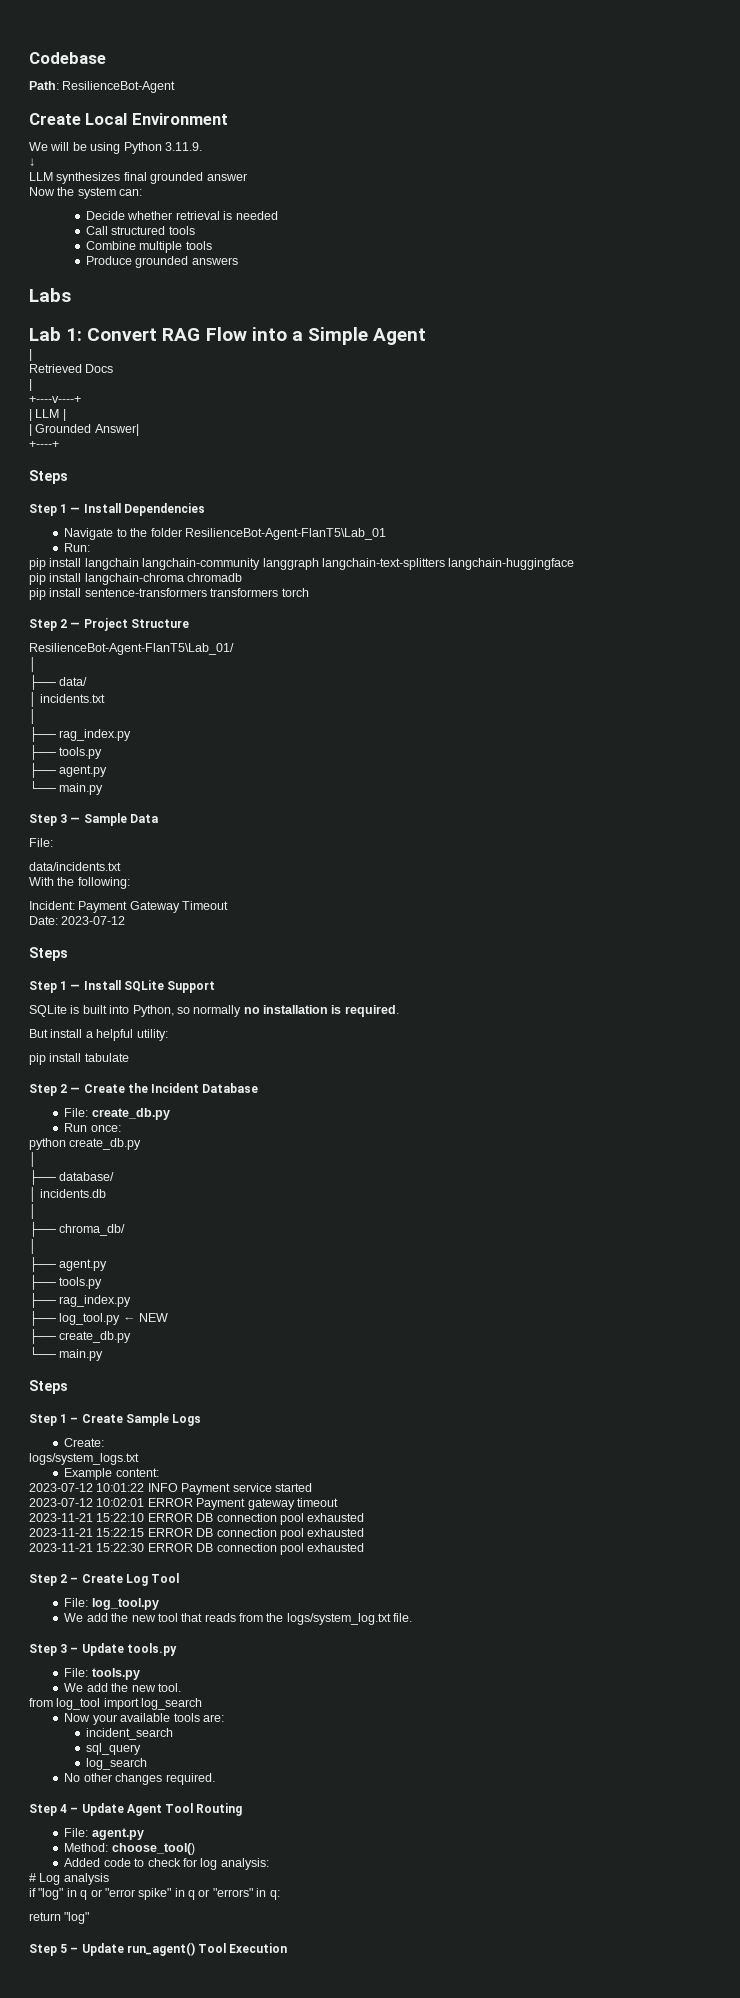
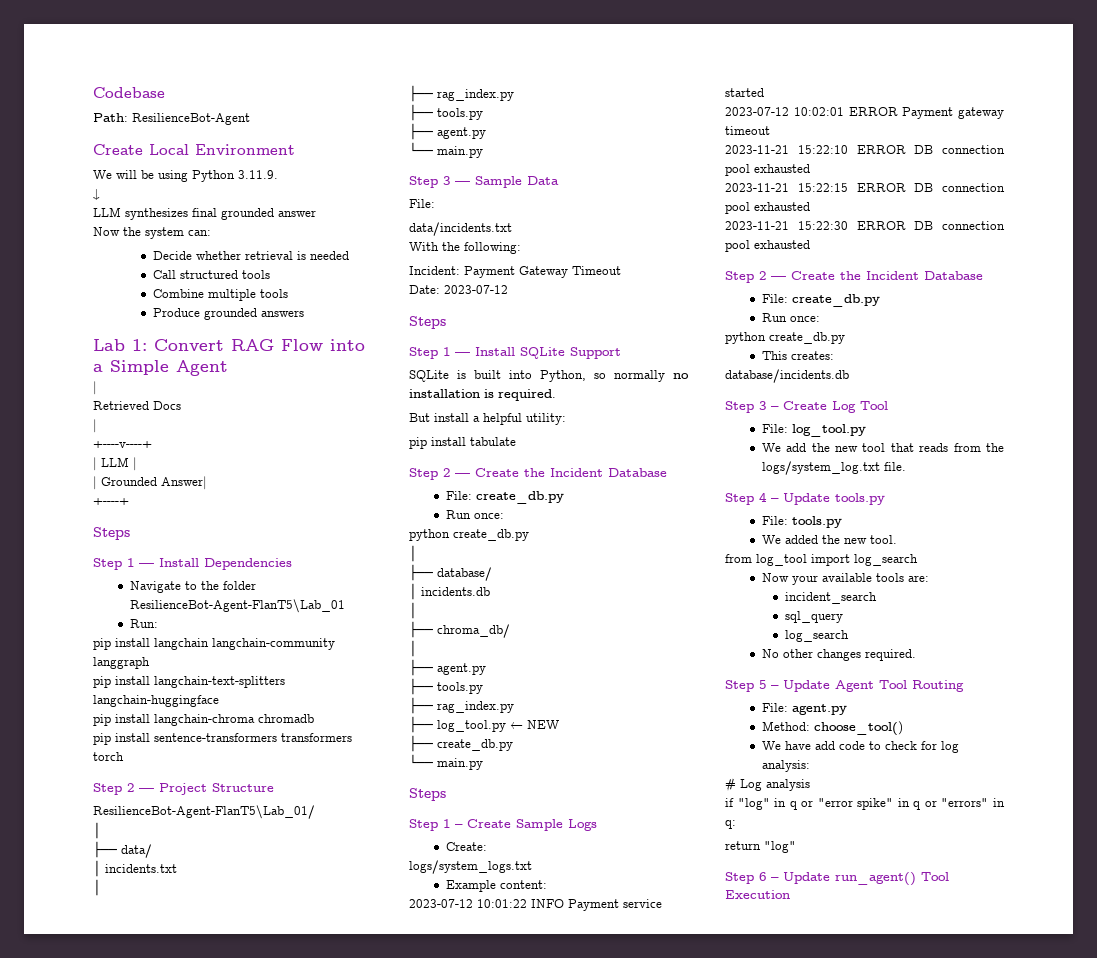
- Labs
- pip install langchain langchain-community langgraph langchain-text-splitters langchain-huggingface
+ pip install langchain langchain-community langgraph
+ pip install langchain-text-splitters langchain-huggingface
  2023-11-21 15:22:30 ERROR DB connection pool exhausted
- Step 2 – Create Log Tool
+ Step 2 — Create the Incident Database
+ File: create_db.py
+ Run once:
+ python create_db.py
+ This creates:
+ database/incidents.db
+ Step 3 – Create Log Tool
- Step 3 – Update tools.py
+ Step 4 – Update tools.py
- We add the new tool.
+ We added the new tool.
- Step 4 – Update Agent Tool Routing
+ Step 5 – Update Agent Tool Routing
- Added code to check for log analysis:
+ We have add code to check for log analysis:
- Step 5 – Update run_agent() Tool Execution
+ Step 6 – Update run_agent() Tool Execution

